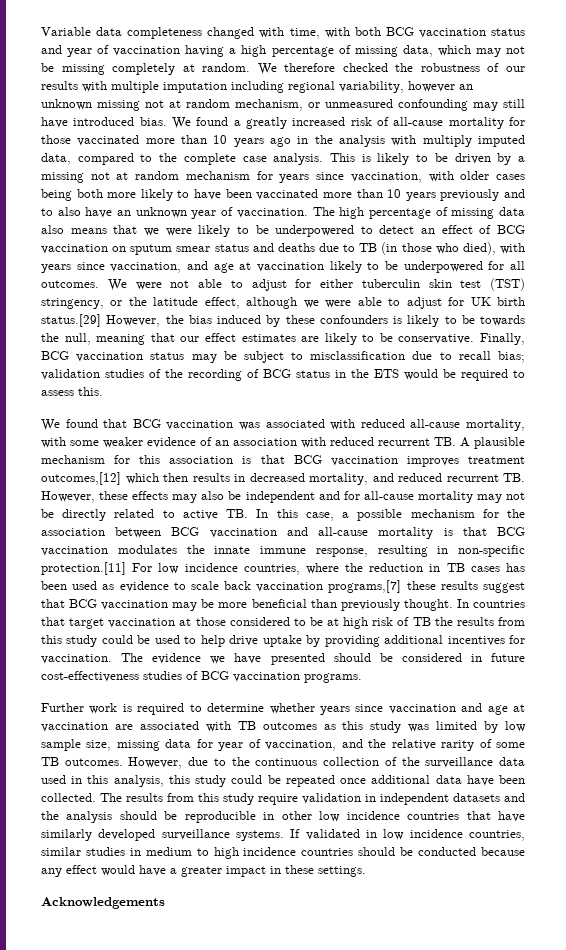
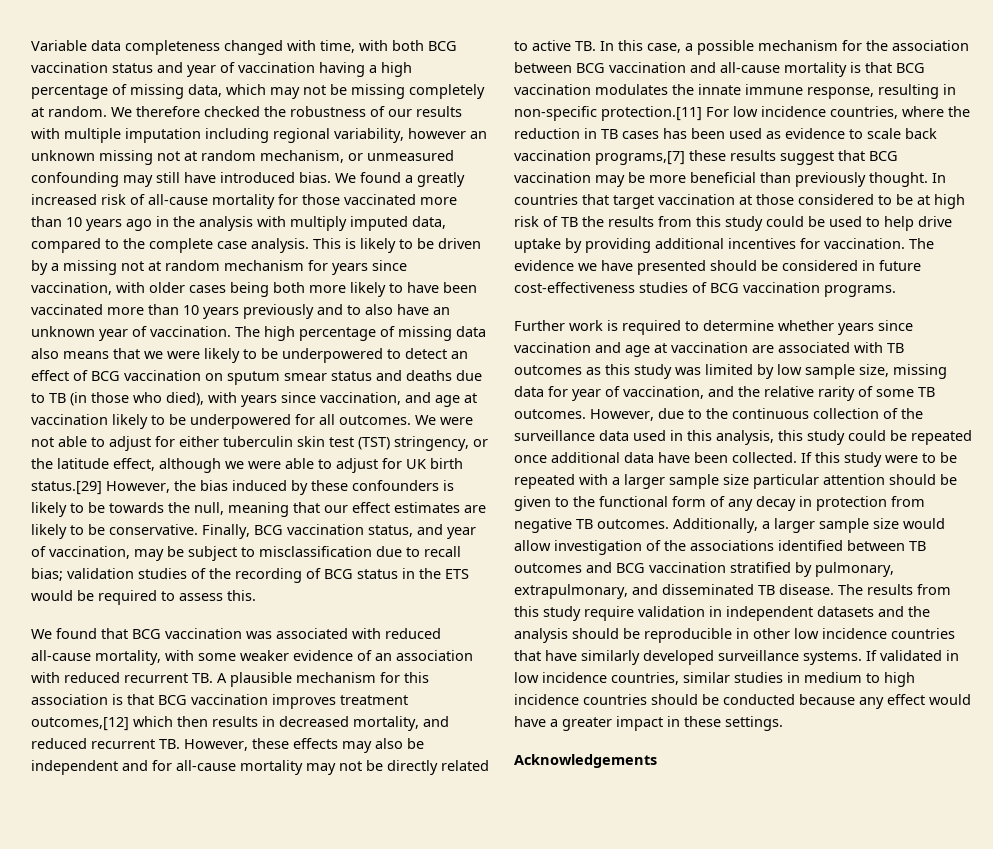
- Finally, BCG vaccination status may be subject to misclassification due to recall bias; validation studies of the recording of BCG status in the ETS would be required to assess this.
+ Finally, BCG vaccination status, and year of vaccination, may be subject to misclassification due to recall bias; validation studies of the recording of BCG status in the ETS would be required to assess this.
+ If this study were to be repeated with a larger sample size particular attention should be given to the functional form of any decay in protection from negative TB outcomes. Additionally, a larger sample size would allow investigation of the associations identified between TB outcomes and BCG vaccination stratified by pulmonary, extrapulmonary, and disseminated TB disease.

